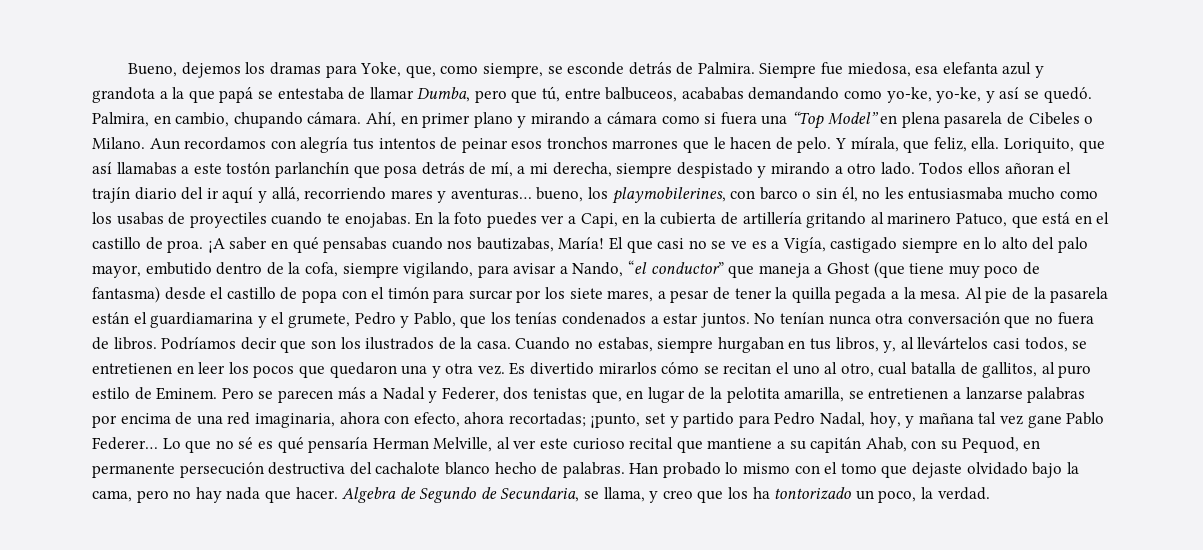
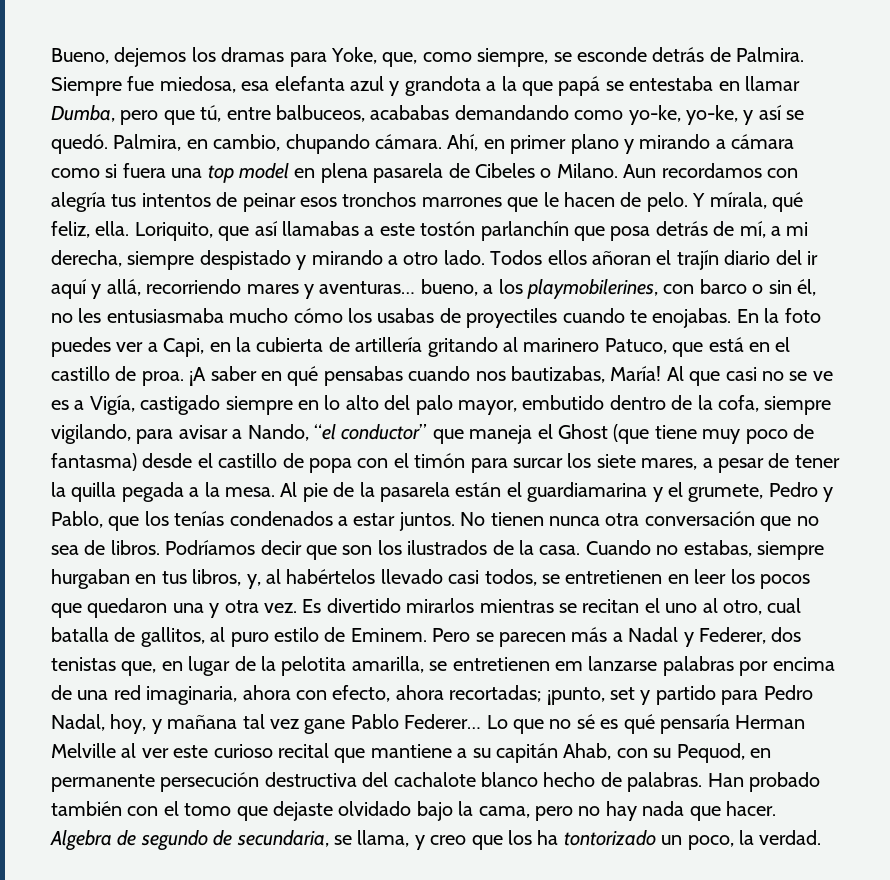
- Siempre fue miedosa, esa elefanta azul y grandota a la que papá se entestaba de llamar Dumba, pero que tú, entre balbuceos, acababas demandando como yo-ke, yo-ke, y así se quedó.
+ Siempre fue miedosa, esa elefanta azul y grandota a la que papá se entestaba en llamar Dumba, pero que tú, entre balbuceos, acababas demandando como yo-ke, yo-ke, y así se quedó.
- Ahí, en primer plano y mirando a cámara como si fuera una “Top Model” en plena pasarela de Cibeles o Milano.
+ Ahí, en primer plano y mirando a cámara como si fuera una top model en plena pasarela de Cibeles o Milano.
- Y mírala, que feliz, ella.
+ Y mírala, qué feliz, ella.
- Todos ellos añoran el trajín diario del ir aquí y allá, recorriendo mares y aventuras… bueno, los playmobilerines, con barco o sin él, no les entusiasmaba mucho como los usabas de proyectiles cuando te enojabas.
+ Todos ellos añoran el trajín diario del ir aquí y allá, recorriendo mares y aventuras… bueno, a los playmobilerines, con barco o sin él, no les entusiasmaba mucho cómo los usabas de proyectiles cuando te enojabas.
- El que casi no se ve es a Vigía, castigado siempre en lo alto del palo mayor, embutido dentro de la cofa, siempre vigilando, para avisar a Nando, “el conductor” que maneja a Ghost (que tiene muy poco de fantasma) desde el castillo de popa con el timón para surcar por los siete mares, a pesar de tener la quilla pegada a la mesa.
+ Al que casi no se ve es a Vigía, castigado siempre en lo alto del palo mayor, embutido dentro de la cofa, siempre vigilando, para avisar a Nando, “el conductor” que maneja el Ghost (que tiene muy poco de fantasma) desde el castillo de popa con el timón para surcar los siete mares, a pesar de tener la quilla pegada a la mesa.
- No tenían nunca otra conversación que no fuera de libros.
+ No tienen nunca otra conversación que no sea de libros.
- Cuando no estabas, siempre hurgaban en tus libros, y, al llevártelos casi todos, se entretienen en leer los pocos que quedaron una y otra vez.
+ Cuando no estabas, siempre hurgaban en tus libros, y, al habértelos llevado casi todos, se entretienen en leer los pocos que quedaron una y otra vez.
- Es divertido mirarlos cómo se recitan el uno al otro, cual batalla de gallitos, al puro estilo de Eminem.
+ Es divertido mirarlos mientras se recitan el uno al otro, cual batalla de gallitos, al puro estilo de Eminem.
- Pero se parecen más a Nadal y Federer, dos tenistas que, en lugar de la pelotita amarilla, se entretienen a lanzarse palabras por encima de una red imaginaria, ahora con efecto, ahora recortadas; ¡punto, set y partido para Pedro Nadal, hoy, y mañana tal vez gane Pablo Federer…
+ Pero se parecen más a Nadal y Federer, dos tenistas que, en lugar de la pelotita amarilla, se entretienen em lanzarse palabras por encima de una red imaginaria, ahora con efecto, ahora recortadas; ¡punto, set y partido para Pedro Nadal, hoy, y mañana tal vez gane Pablo Federer…
- Lo que no sé es qué pensaría Herman Melville, al ver este curioso recital que mantiene a su capitán Ahab, con su Pequod, en permanente persecución destructiva del cachalote blanco hecho de palabras.
+ Lo que no sé es qué pensaría Herman Melville al ver este curioso recital que mantiene a su capitán Ahab, con su Pequod, en permanente persecución destructiva del cachalote blanco hecho de palabras.
- Han probado lo mismo con el tomo que dejaste olvidado bajo la cama, pero no hay nada que hacer.
+ Han probado también con el tomo que dejaste olvidado bajo la cama, pero no hay nada que hacer.
- Algebra de Segundo de Secundaria, se llama, y creo que los ha tontorizado un poco, la verdad.
+ Algebra de segundo de secundaria, se llama, y creo que los ha tontorizado un poco, la verdad.

